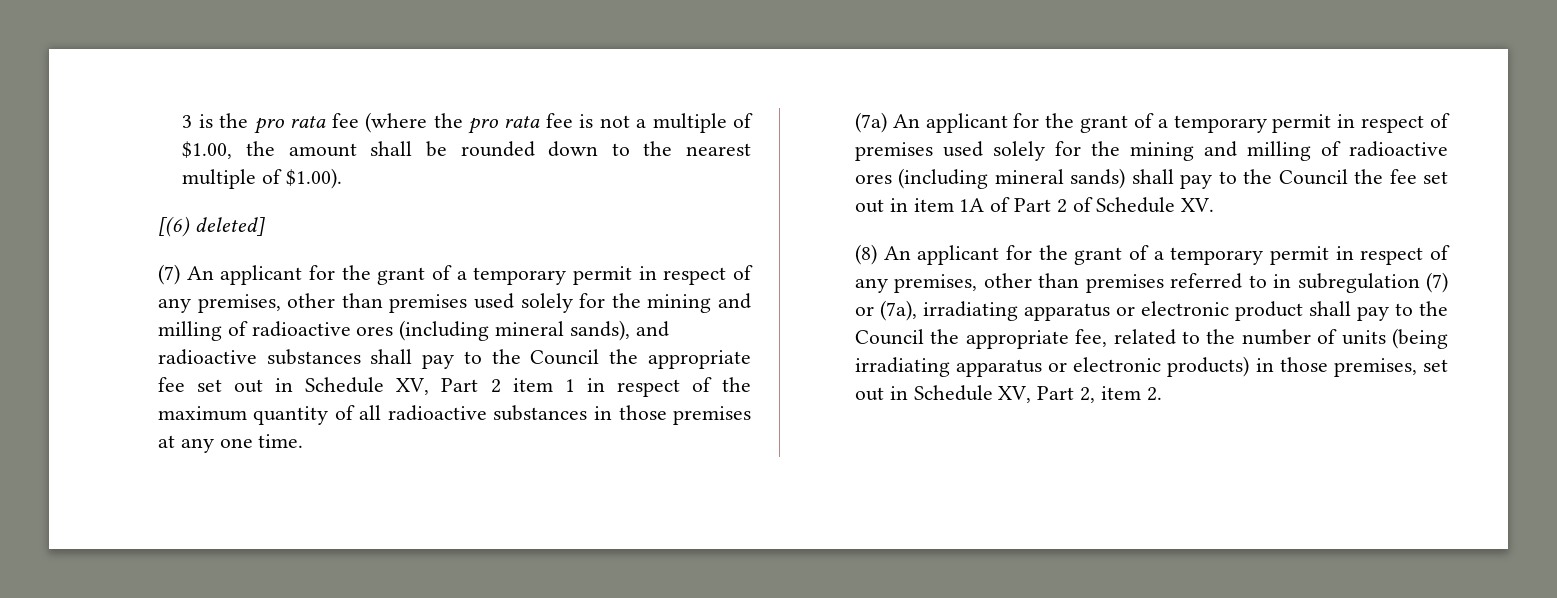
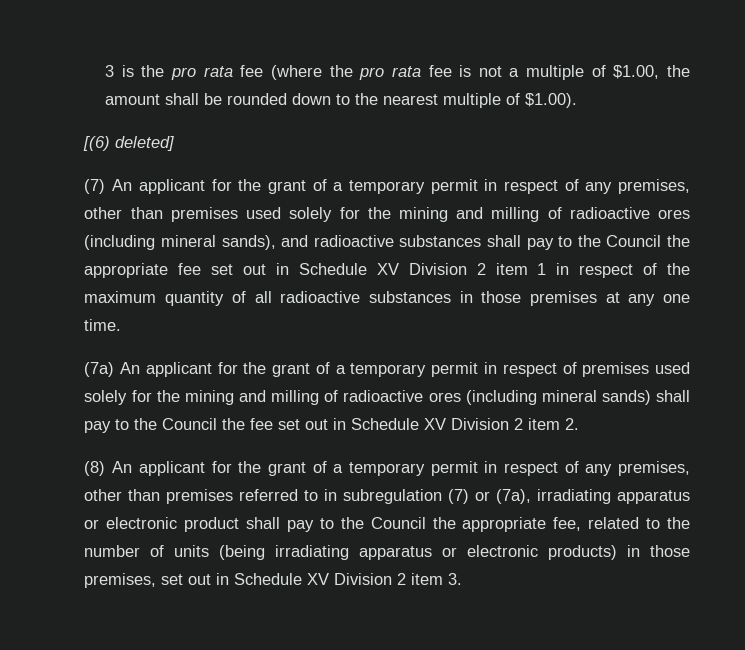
- (7) An applicant for the grant of a temporary permit in respect of any premises, other than premises used solely for the mining and milling of radioactive ores (including mineral sands), and radioactive substances shall pay to the Council the appropriate fee set out in Schedule XV, Part 2 item 1 in respect of the maximum quantity of all radioactive substances in those premises at any one time.
+ (7) An applicant for the grant of a temporary permit in respect of any premises, other than premises used solely for the mining and milling of radioactive ores (including mineral sands), and radioactive substances shall pay to the Council the appropriate fee set out in Schedule XV Division 2 item 1 in respect of the maximum quantity of all radioactive substances in those premises at any one time.
- (7a) An applicant for the grant of a temporary permit in respect of premises used solely for the mining and milling of radioactive ores (including mineral sands) shall pay to the Council the fee set out in item 1A of Part 2 of Schedule XV.
+ (7a) An applicant for the grant of a temporary permit in respect of premises used solely for the mining and milling of radioactive ores (including mineral sands) shall pay to the Council the fee set out in Schedule XV Division 2 item 2.
- (8) An applicant for the grant of a temporary permit in respect of any premises, other than premises referred to in subregulation (7) or (7a), irradiating apparatus or electronic product shall pay to the Council the appropriate fee, related to the number of units (being irradiating apparatus or electronic products) in those premises, set out in Schedule XV, Part 2, item 2.
+ (8) An applicant for the grant of a temporary permit in respect of any premises, other than premises referred to in subregulation (7) or (7a), irradiating apparatus or electronic product shall pay to the Council the appropriate fee, related to the number of units (being irradiating apparatus or electronic products) in those premises, set out in Schedule XV Division 2 item 3.

